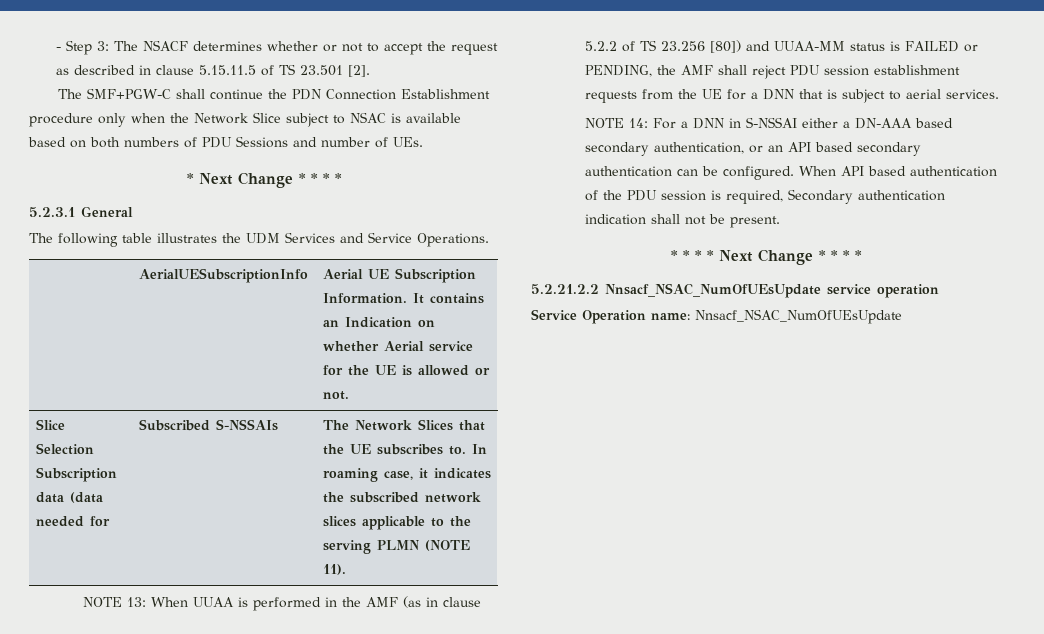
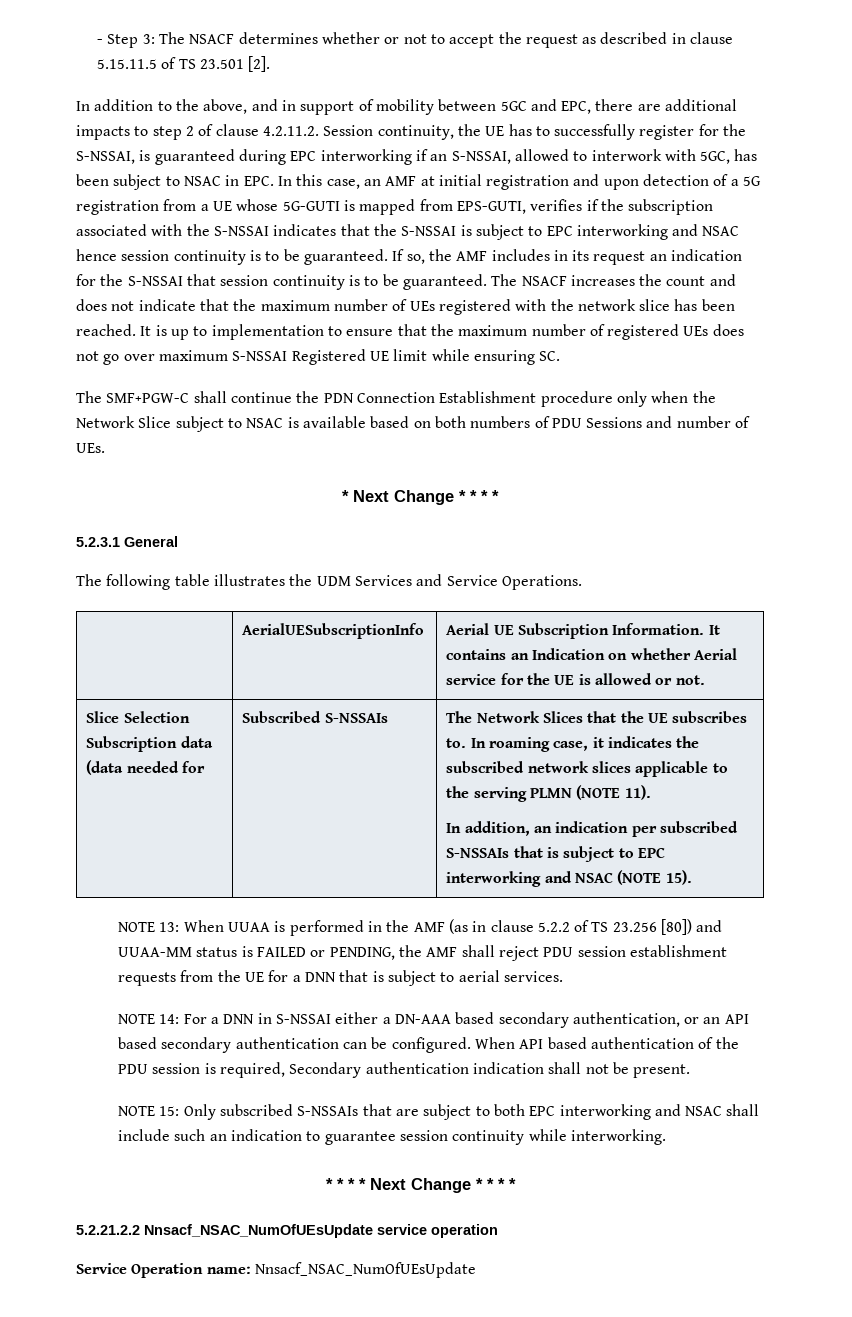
+ In addition to the above, and in support of mobility between 5GC and EPC, there are additional impacts to step 2 of clause 4.2.11.2. Session continuity, the UE has to successfully register for the S-NSSAI, is guaranteed during EPC interworking if an S-NSSAI, allowed to interwork with 5GC, has been subject to NSAC in EPC. In this case, an AMF at initial registration and upon detection of a 5G registration from a UE whose 5G-GUTI is mapped from EPS-GUTI, verifies if the subscription associated with the S-NSSAI indicates that the S-NSSAI is subject to EPC interworking and NSAC hence session continuity is to be guaranteed. If so, the AMF includes in its request an indication for the S-NSSAI that session continuity is to be guaranteed. The NSACF increases the count and does not indicate that the maximum number of UEs registered with the network slice has been reached. It is up to implementation to ensure that the maximum number of registered UEs does not go over maximum S-NSSAI Registered UE limit while ensuring SC.
+ In addition, an indication per subscribed S-NSSAIs that is subject to EPC interworking and NSAC (NOTE 15).
+ NOTE 15: Only subscribed S-NSSAIs that are subject to both EPC interworking and NSAC shall include such an indication to guarantee session continuity while interworking.

